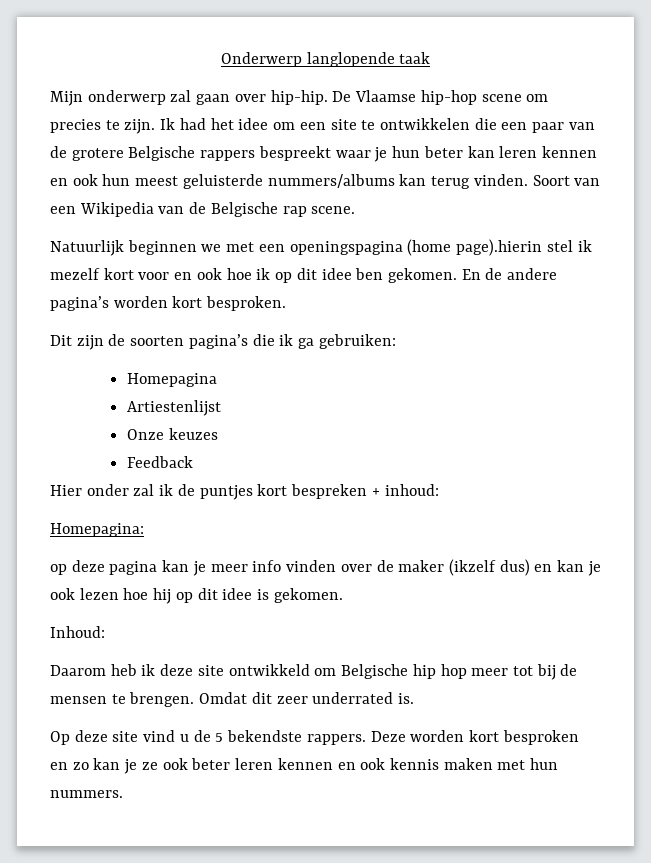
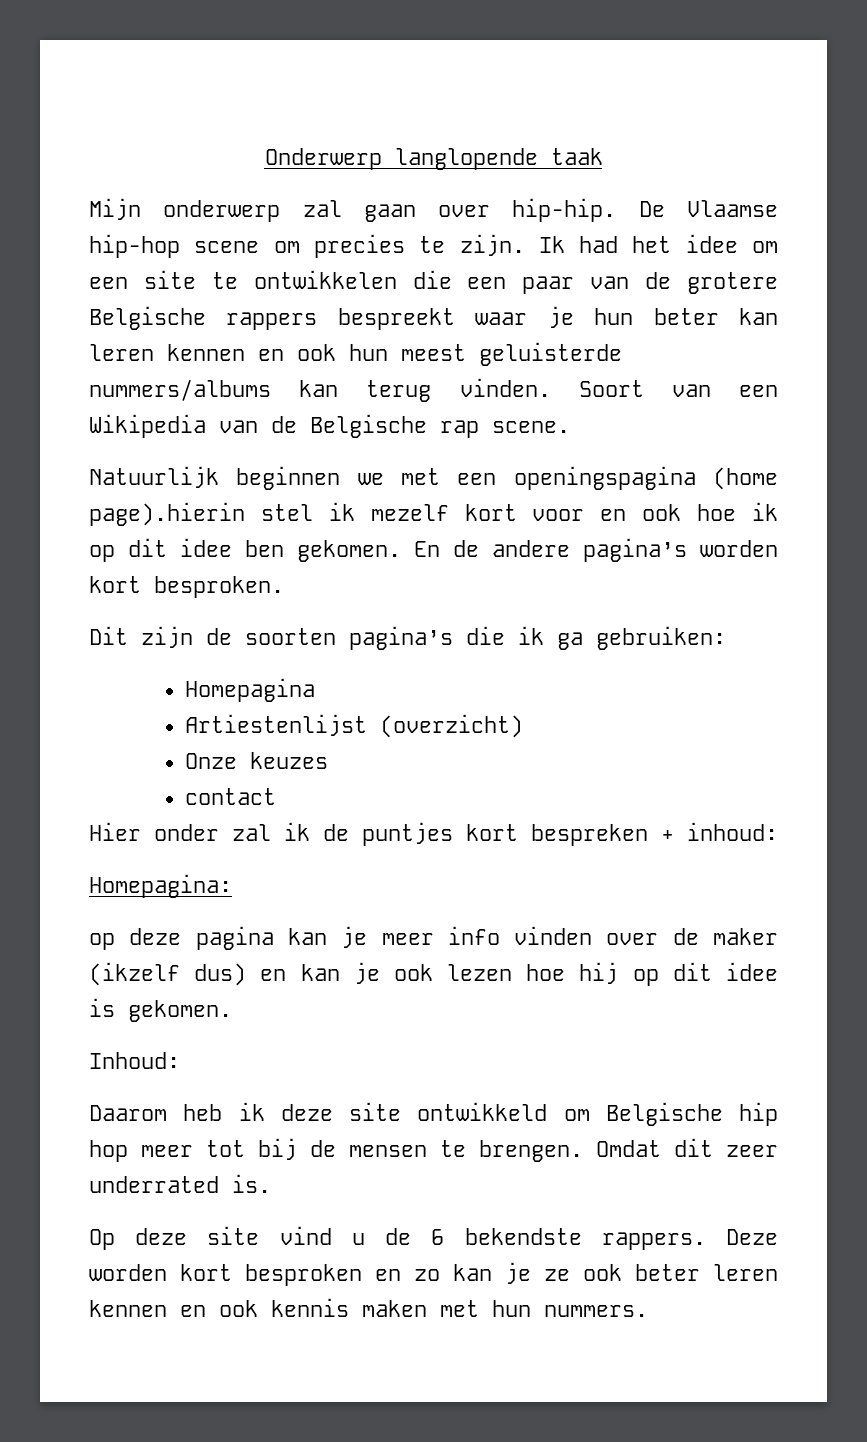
- Artiestenlijst
+ Artiestenlijst (overzicht)
- Feedback
+ contact
- Op deze site vind u de 5 bekendste rappers.
+ Op deze site vind u de 6 bekendste rappers.

